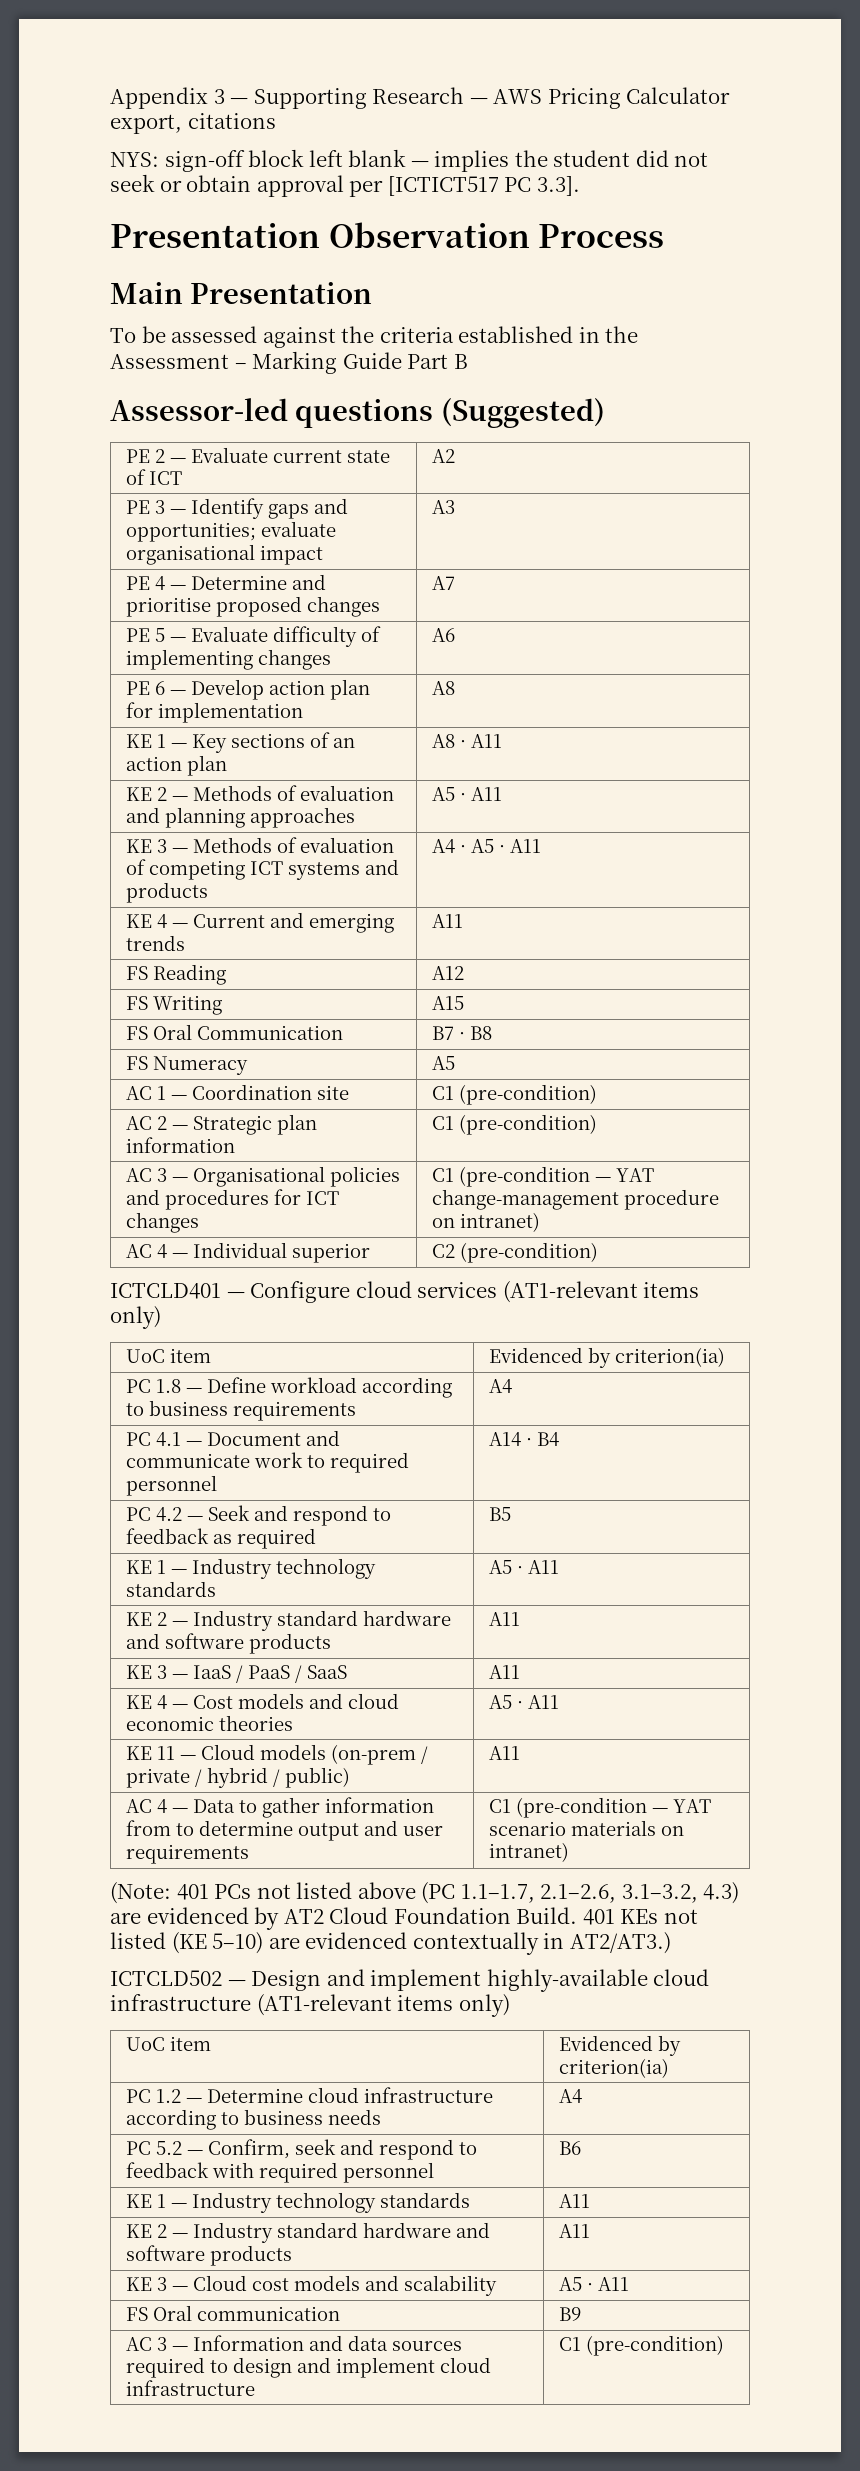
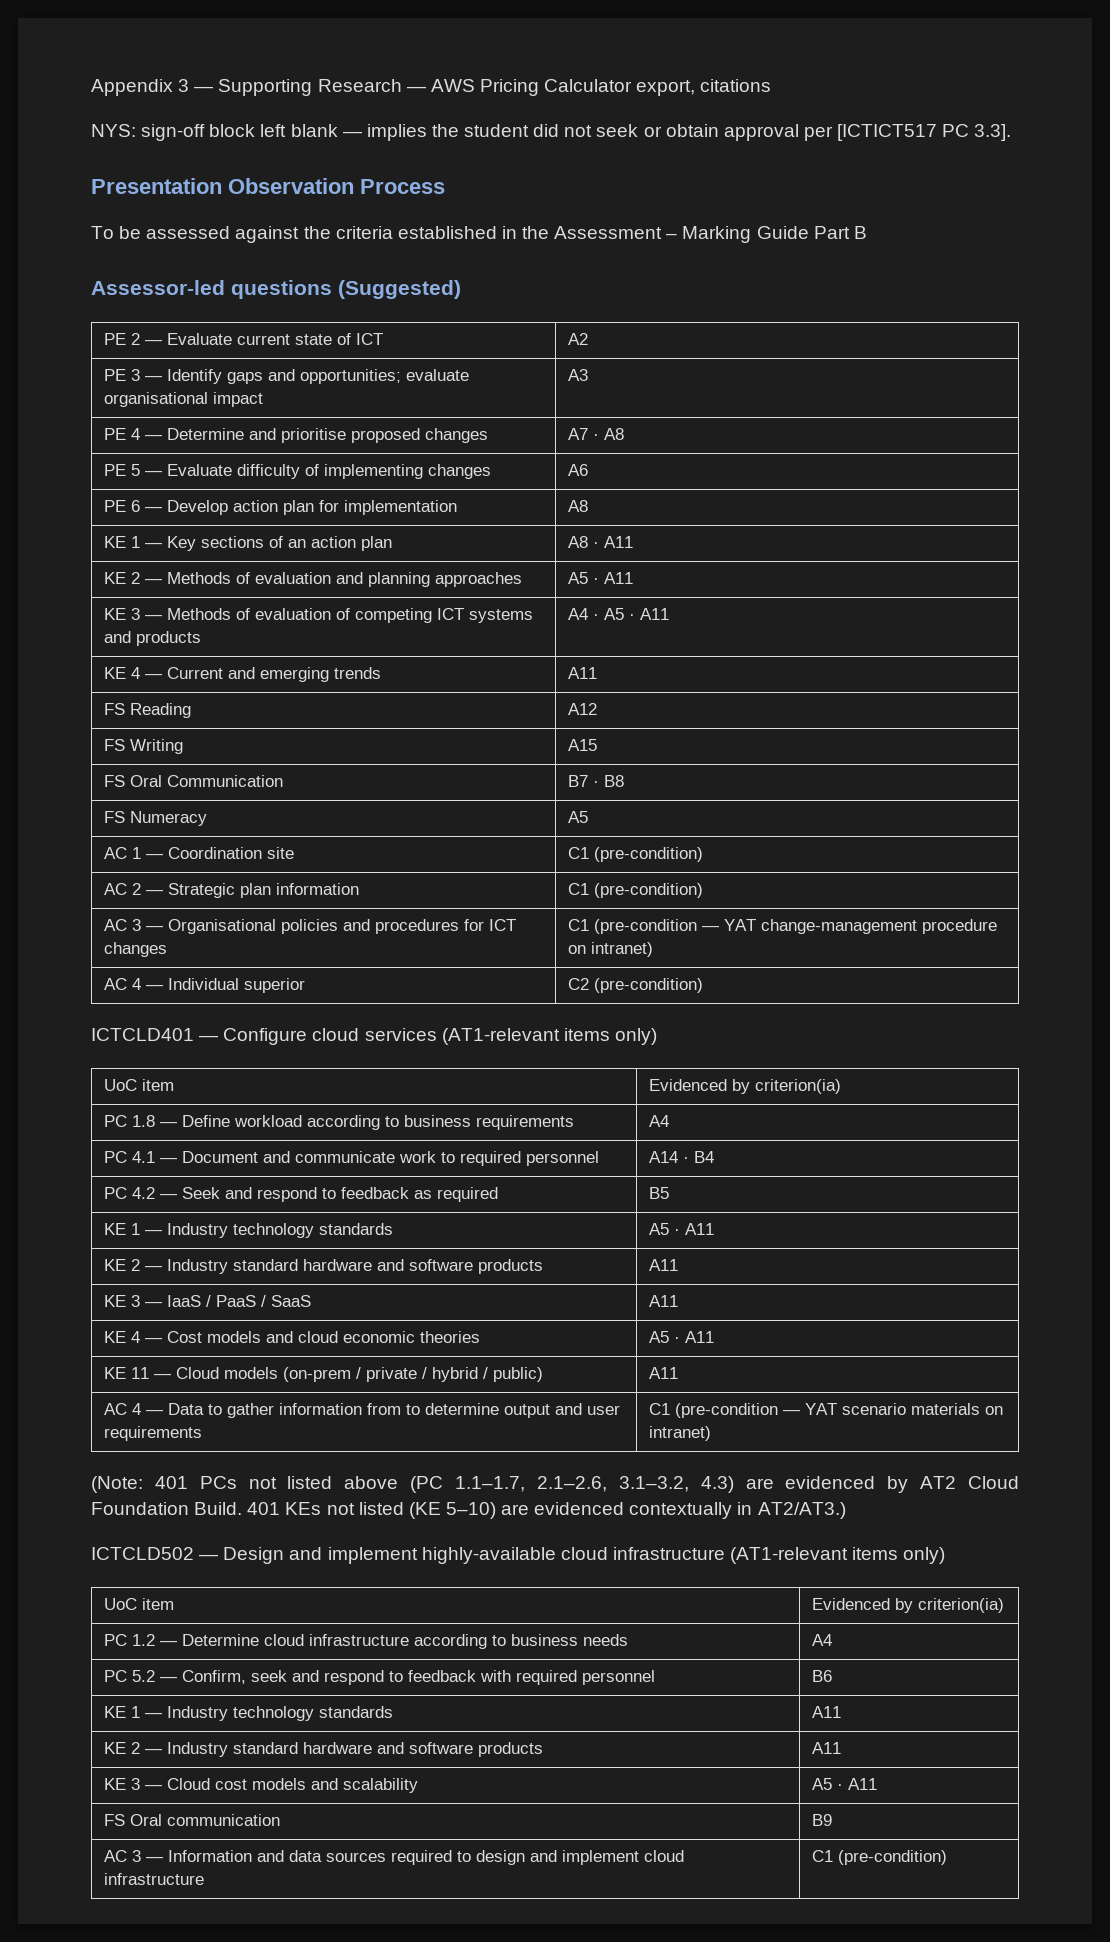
- Main Presentation
- PE 4 — Determine and prioritise proposed changes | A7
+ PE 4 — Determine and prioritise proposed changes | A7 · A8

